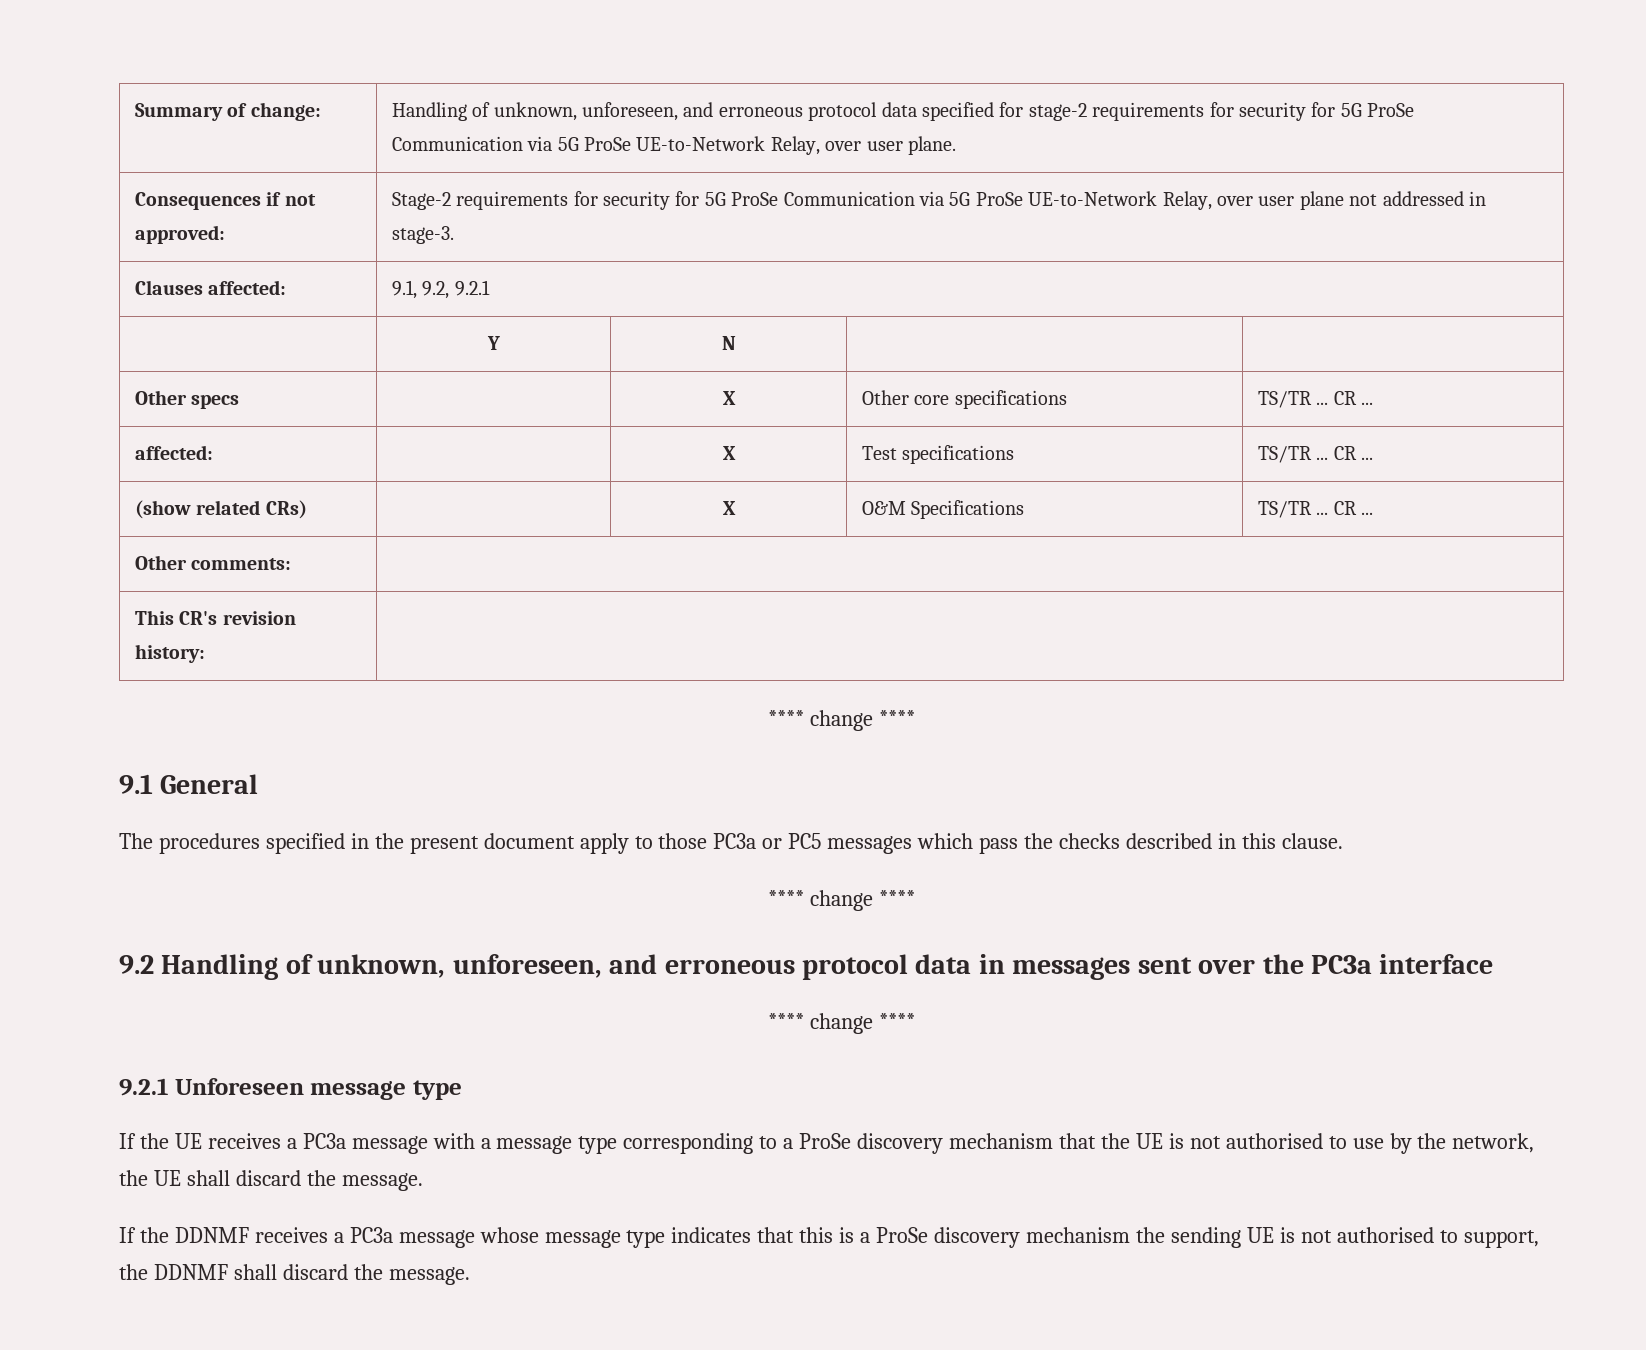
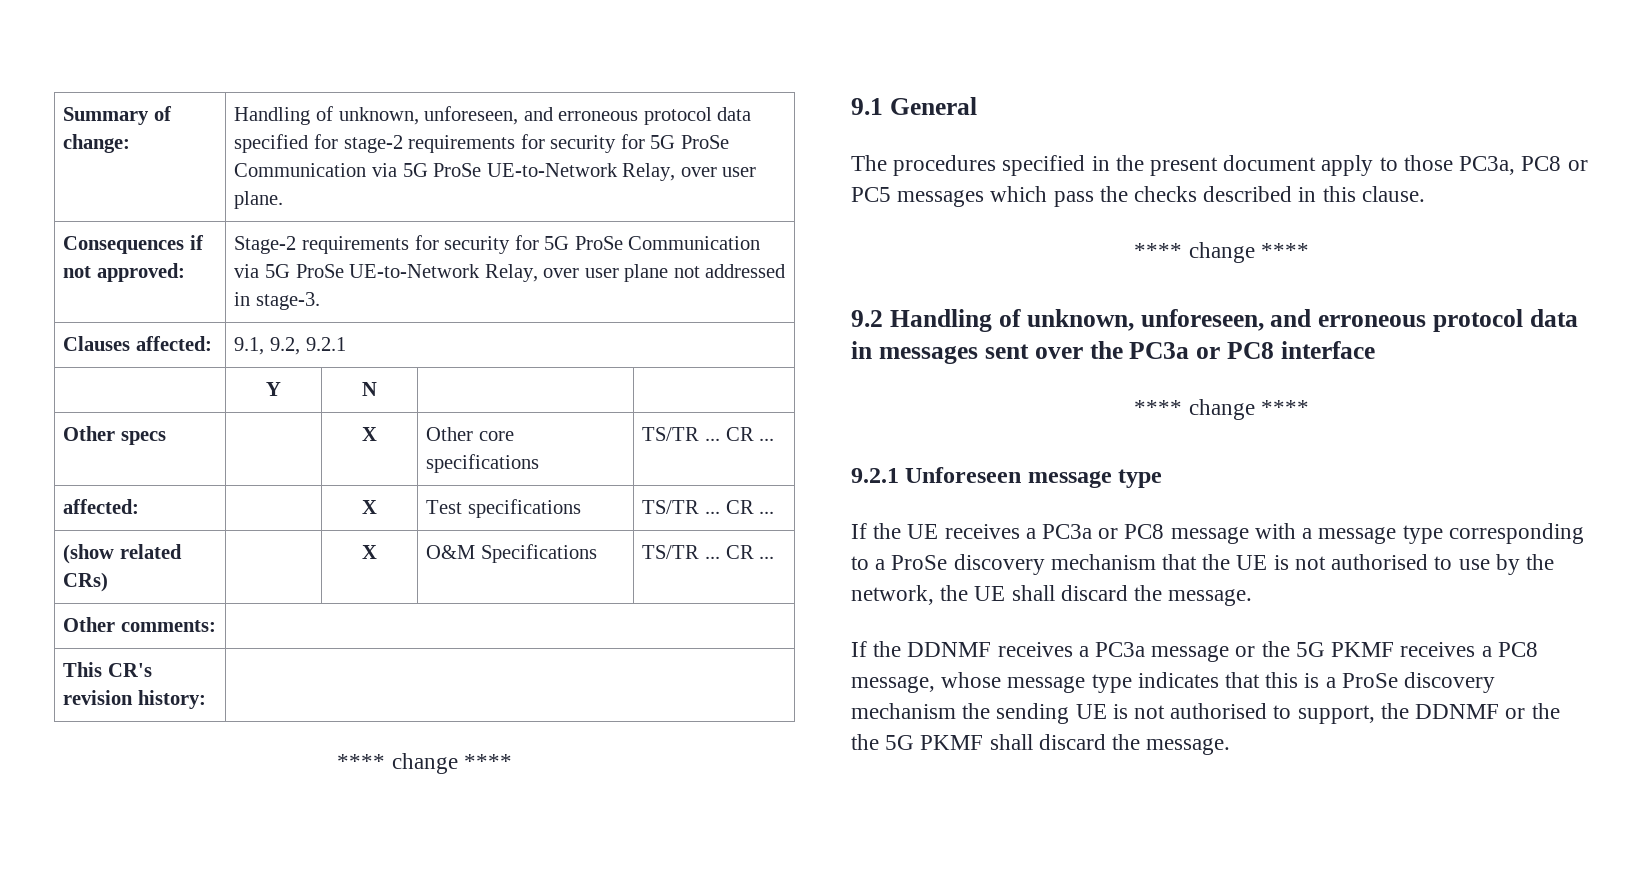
- The procedures specified in the present document apply to those PC3a or PC5 messages which pass the checks described in this clause.
+ The procedures specified in the present document apply to those PC3a, PC8 or PC5 messages which pass the checks described in this clause.
- 9.2 Handling of unknown, unforeseen, and erroneous protocol data in messages sent over the PC3a interface
+ 9.2 Handling of unknown, unforeseen, and erroneous protocol data in messages sent over the PC3a or PC8 interface
- If the UE receives a PC3a message with a message type corresponding to a ProSe discovery mechanism that the UE is not authorised to use by the network, the UE shall discard the message.
+ If the UE receives a PC3a or PC8 message with a message type corresponding to a ProSe discovery mechanism that the UE is not authorised to use by the network, the UE shall discard the message.
- If the DDNMF receives a PC3a message whose message type indicates that this is a ProSe discovery mechanism the sending UE is not authorised to support, the DDNMF shall discard the message.
+ If the DDNMF receives a PC3a message or the 5G PKMF receives a PC8 message, whose message type indicates that this is a ProSe discovery mechanism the sending UE is not authorised to support, the DDNMF or the the 5G PKMF shall discard the message.

